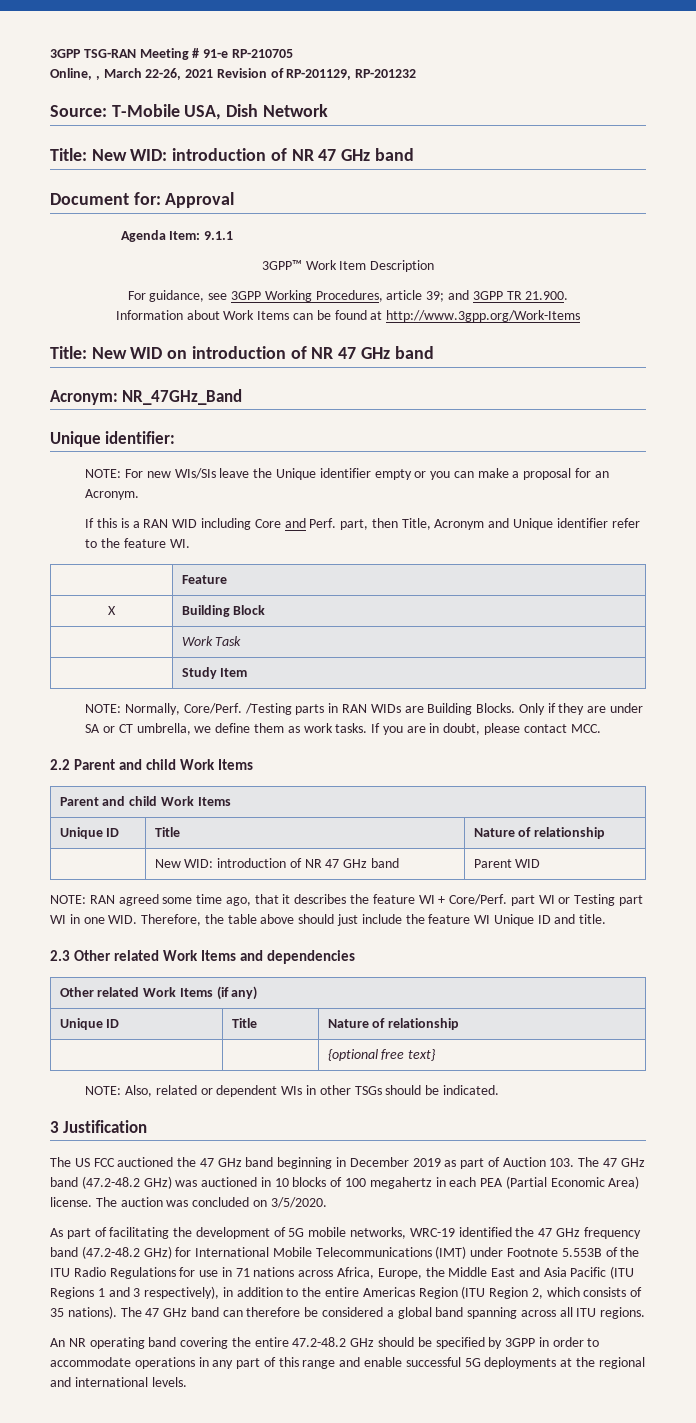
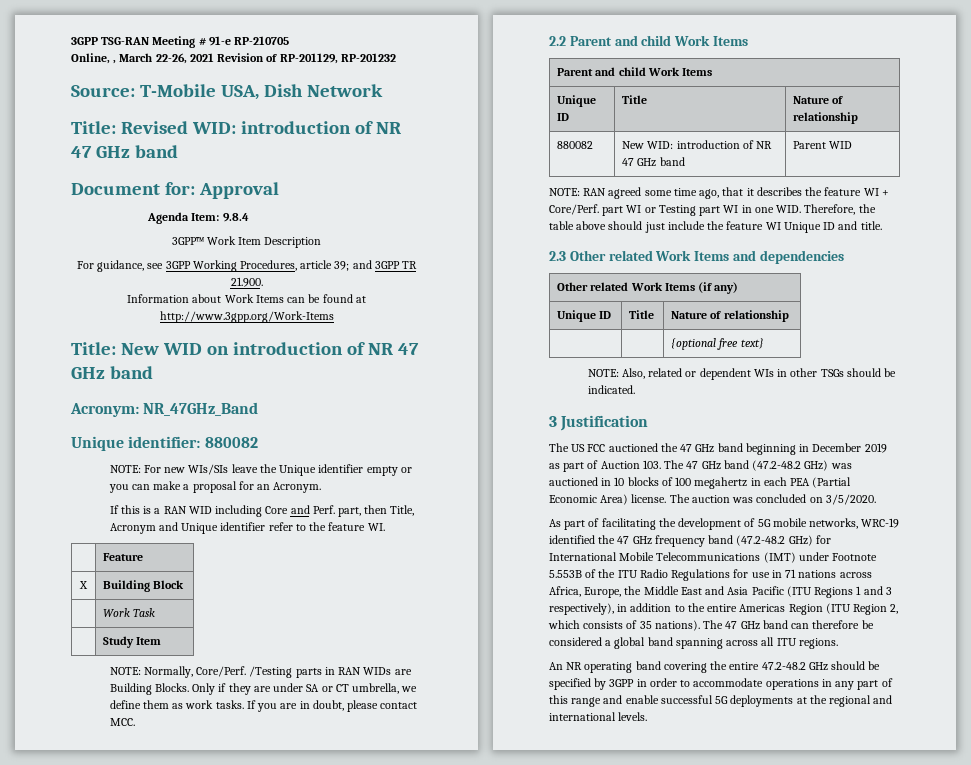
- Title: New WID: introduction of NR 47 GHz band
+ Title: Revised WID: introduction of NR 47 GHz band
- Agenda Item: 9.1.1
+ Agenda Item: 9.8.4
- Unique identifier:
+ Unique identifier: 880082
- | New WID: introduction of NR 47 GHz band | Parent WID
+ 880082 | New WID: introduction of NR 47 GHz band | Parent WID

